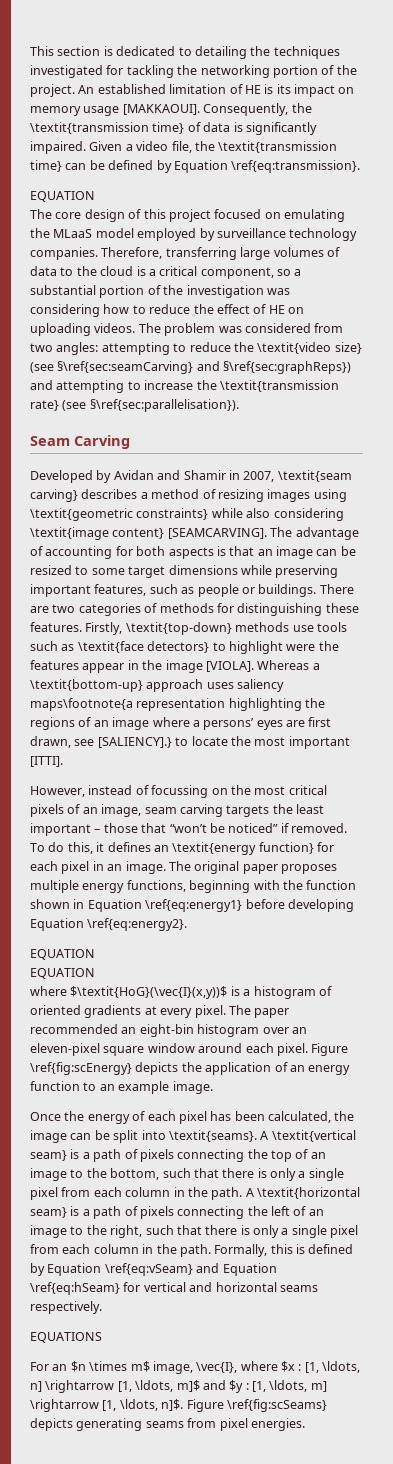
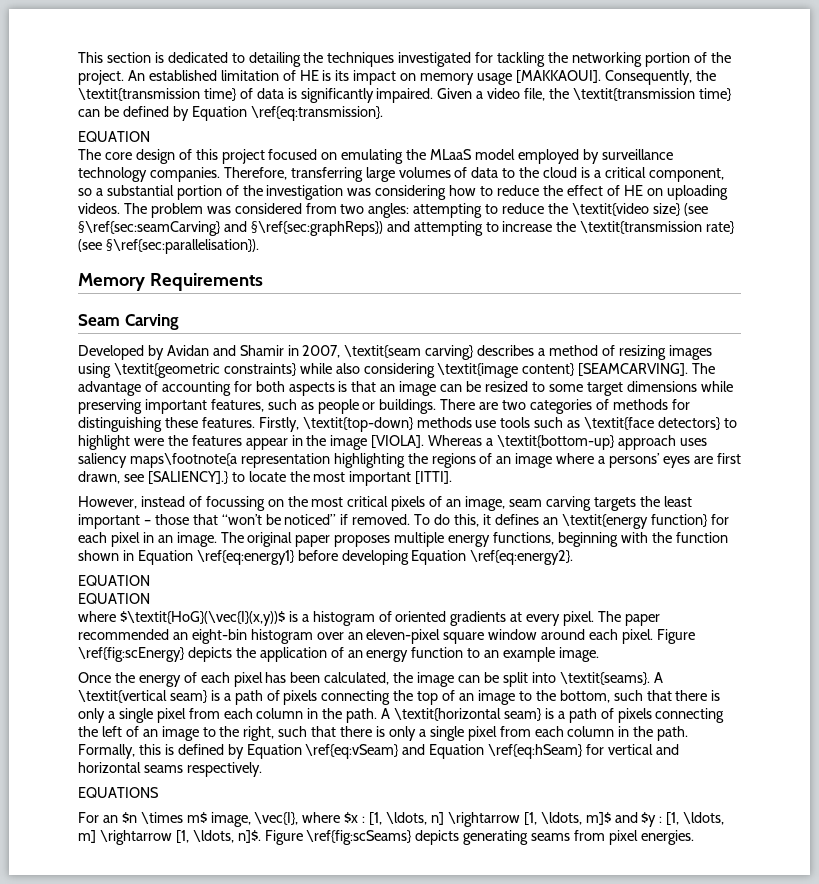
+ Memory Requirements

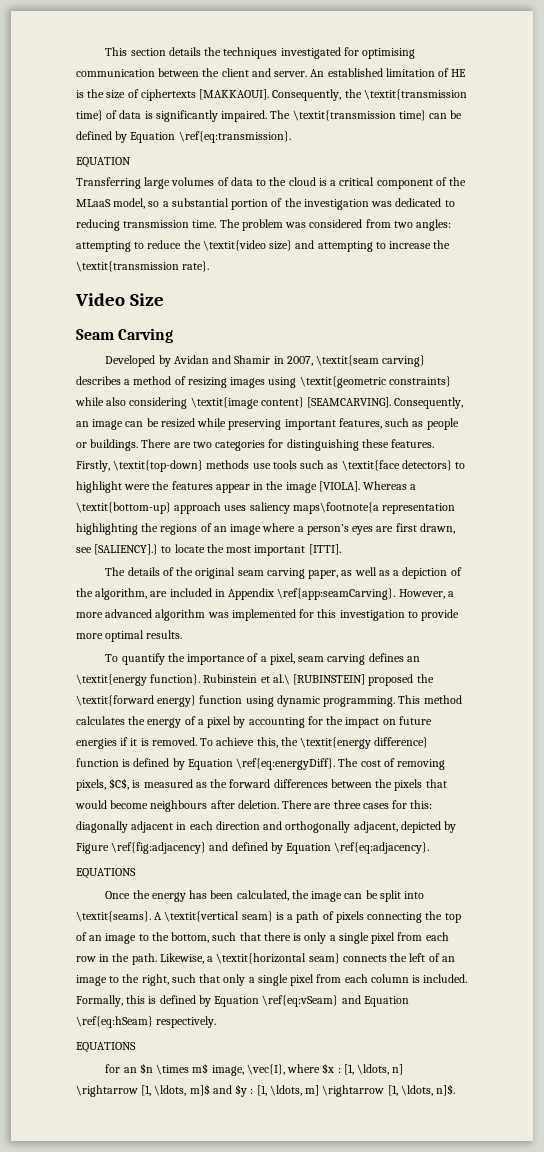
- This section is dedicated to detailing the techniques investigated for tackling the networking portion of the project.
+ This section details the techniques investigated for optimising communication between the client and server.
- An established limitation of HE is its impact on memory usage [MAKKAOUI].
+ An established limitation of HE is the size of ciphertexts [MAKKAOUI].
- Given a video file, the \textit{transmission time} can be defined by Equation \ref{eq:transmission}.
+ The \textit{transmission time} can be defined by Equation \ref{eq:transmission}.
- The core design of this project focused on emulating the MLaaS model employed by surveillance technology companies. Therefore, transferring large volumes of data to the cloud is a critical component, so a substantial portion of the investigation was considering how to reduce the effect of HE on uploading videos.
+ Transferring large volumes of data to the cloud is a critical component of the MLaaS model, so a substantial portion of the investigation was dedicated to reducing transmission time.
- The problem was considered from two angles: attempting to reduce the \textit{video size} (see §\ref{sec:seamCarving} and §\ref{sec:graphReps}) and attempting to increase the \textit{transmission rate} (see §\ref{sec:parallelisation}).
- Memory Requirements
+ The problem was considered from two angles: attempting to reduce the \textit{video size} and attempting to increase the \textit{transmission rate}.
+ Video Size
- The advantage of accounting for both aspects is that an image can be resized to some target dimensions while preserving important features, such as people or buildings.
+ Consequently, an image can be resized while preserving important features, such as people or buildings.
- There are two categories of methods for distinguishing these features.
+ There are two categories for distinguishing these features.
- Whereas a \textit{bottom-up} approach uses saliency maps\footnote{a representation highlighting the regions of an image where a persons’ eyes are first drawn, see [SALIENCY].} to locate the most important [ITTI].
+ Whereas a \textit{bottom-up} approach uses saliency maps\footnote{a representation highlighting the regions of an image where a person’s eyes are first drawn, see [SALIENCY].} to locate the most important [ITTI].
- However, instead of focussing on the most critical pixels of an image, seam carving targets the least important – those that “won’t be noticed” if removed. To do this, it defines an \textit{energy function} for each pixel in an image. The original paper proposes multiple energy functions, beginning with the function shown in Equation \ref{eq:energy1} before developing Equation \ref{eq:energy2}.
- EQUATION
- EQUATION
- where $\textit{HoG}(\vec{I}(x,y))$ is a histogram of oriented gradients at every pixel. The paper recommended an eight-bin histogram over an eleven-pixel square window around each pixel. Figure \ref{fig:scEnergy} depicts the application of an energy function to an example image.
+ The details of the original seam carving paper, as well as a depiction of the algorithm, are included in Appendix \ref{app:seamCarving}. However, a more advanced algorithm was implemented for this investigation to provide more optimal results.
+ To quantify the importance of a pixel, seam carving defines an \textit{energy function}. Rubinstein et al.\ [RUBINSTEIN] proposed the \textit{forward energy} function using dynamic programming. This method calculates the energy of a pixel by accounting for the impact on future energies if it is removed. To achieve this, the \textit{energy difference} function is defined by Equation \ref{eq:energyDiff}. The cost of removing pixels, $C$, is measured as the forward differences between the pixels that would become neighbours after deletion. There are three cases for this: diagonally adjacent in each direction and orthogonally adjacent, depicted by Figure \ref{fig:adjacency} and defined by Equation \ref{eq:adjacency}.
+ EQUATIONS
- Once the energy of each pixel has been calculated, the image can be split into \textit{seams}.
+ Once the energy has been calculated, the image can be split into \textit{seams}.
- A \textit{vertical seam} is a path of pixels connecting the top of an image to the bottom, such that there is only a single pixel from each column in the path. A \textit{horizontal seam} is a path of pixels connecting the left of an image to the right, such that there is only a single pixel from each column in the path.
+ A \textit{vertical seam} is a path of pixels connecting the top of an image to the bottom, such that there is only a single pixel from each row in the path. Likewise, a \textit{horizontal seam} connects the left of an image to the right, such that only a single pixel from each column is included.
- Formally, this is defined by Equation \ref{eq:vSeam} and Equation \ref{eq:hSeam} for vertical and horizontal seams respectively.
+ Formally, this is defined by Equation \ref{eq:vSeam} and Equation \ref{eq:hSeam} respectively.
- For an $n \times m$ image, \vec{I}, where $x : [1, \ldots, n] \rightarrow [1, \ldots, m]$ and $y : [1, \ldots, m] \rightarrow [1, \ldots, n]$. Figure \ref{fig:scSeams} depicts generating seams from pixel energies.
+ for an $n \times m$ image, \vec{I}, where $x : [1, \ldots, n] \rightarrow [1, \ldots, m]$ and $y : [1, \ldots, m] \rightarrow [1, \ldots, n]$.

